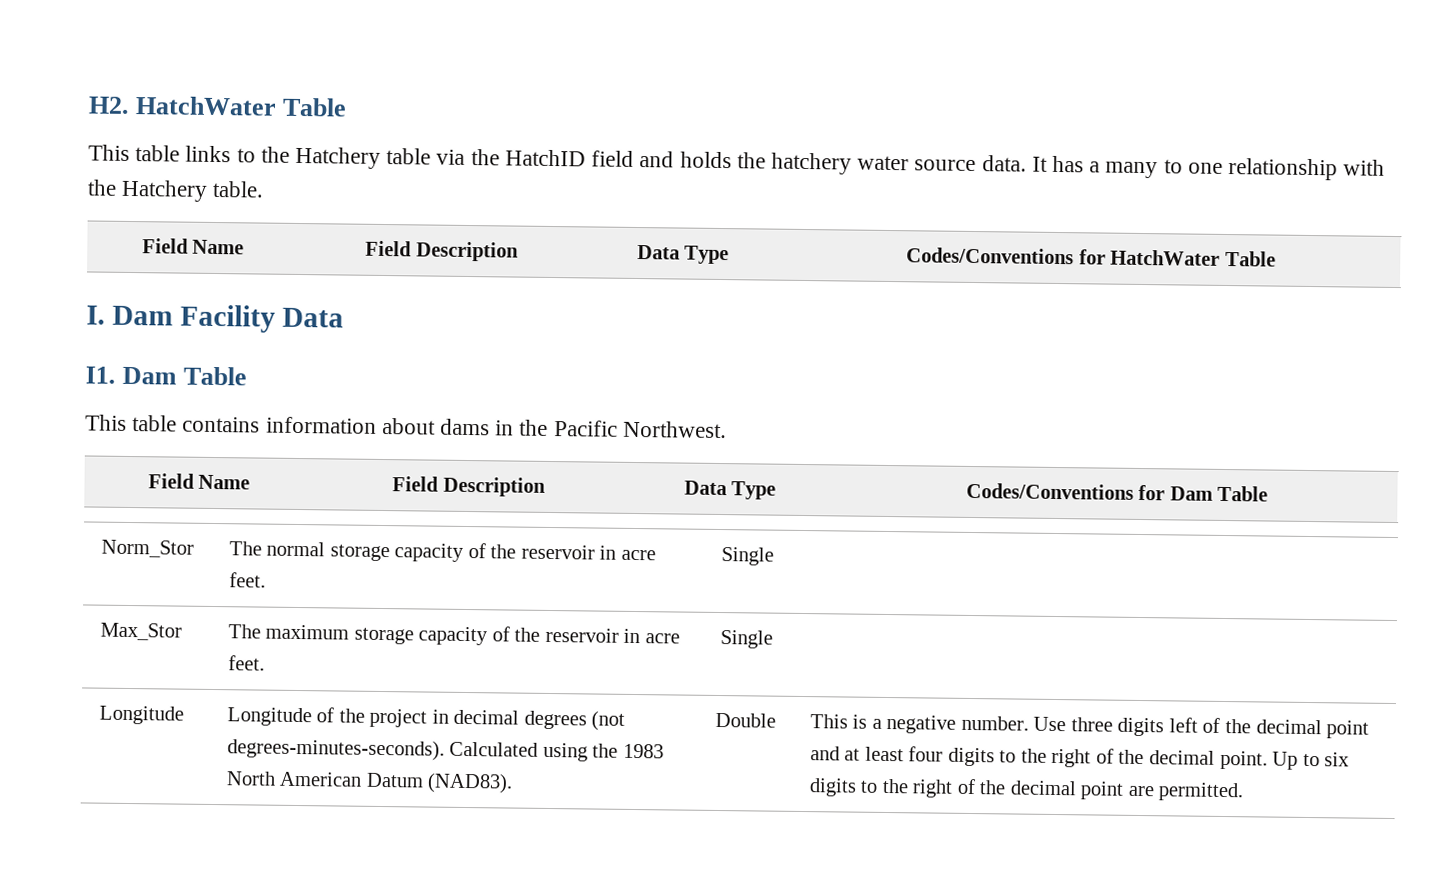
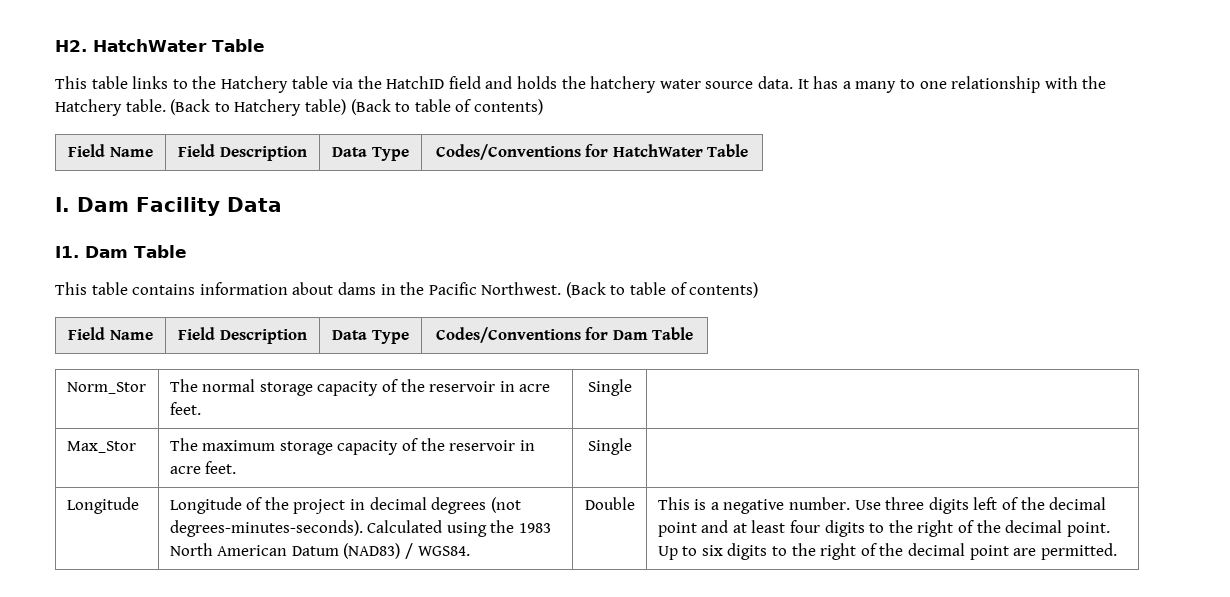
+ (Back to Hatchery table) (Back to table of contents)
- This table contains information about dams in the Pacific Northwest.
+ This table contains information about dams in the Pacific Northwest. (Back to table of contents)
- Calculated using the 1983 North American Datum (NAD83).
+ Calculated using the 1983 North American Datum (NAD83) / WGS84.

